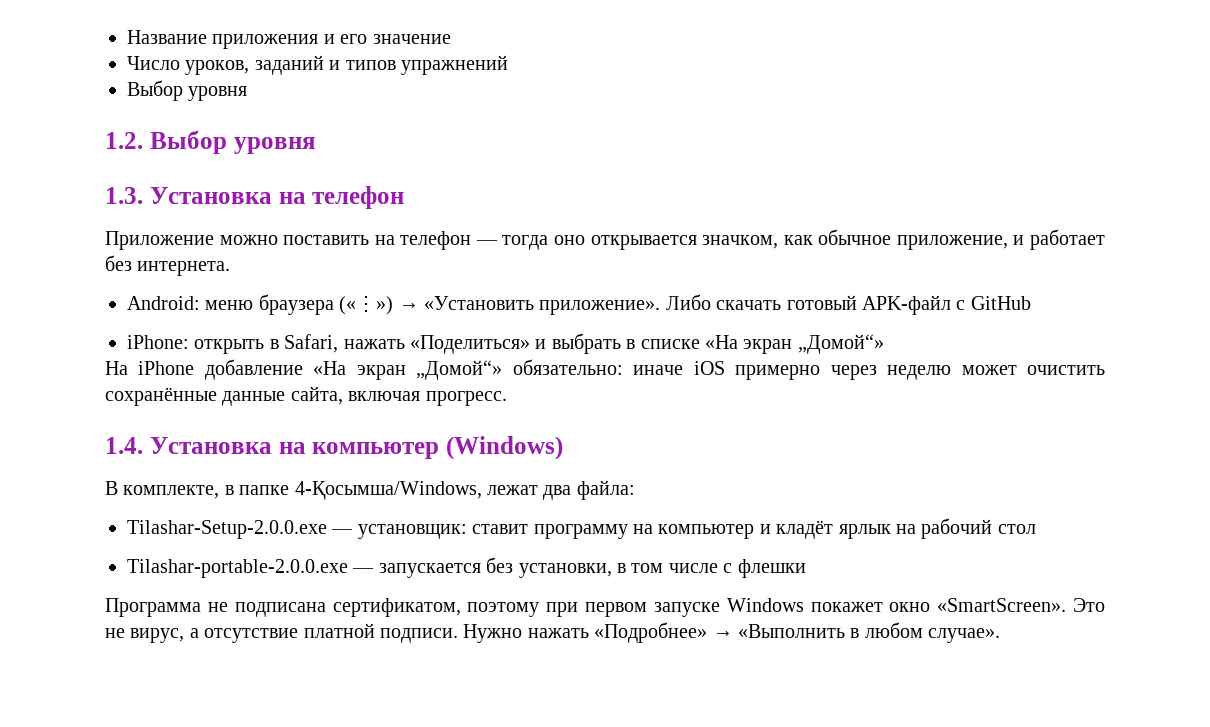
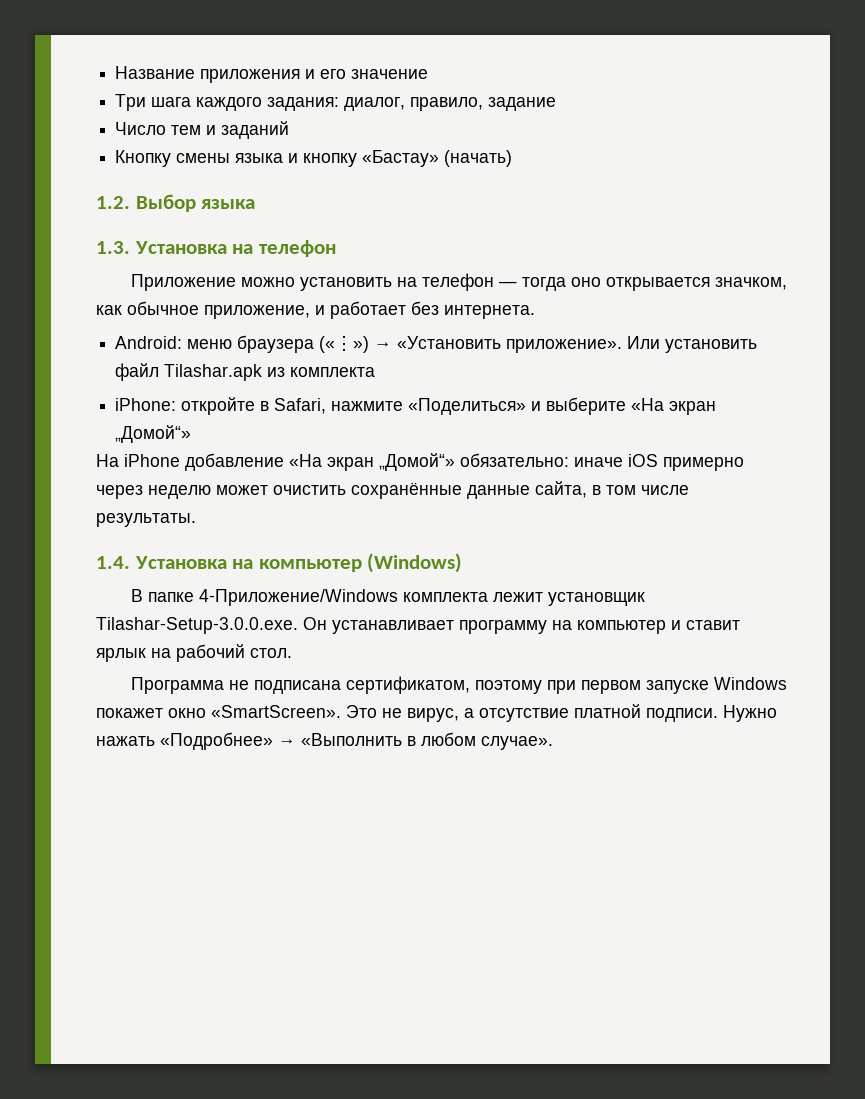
+ Три шага каждого задания: диалог, правило, задание
- Число уроков, заданий и типов упражнений
- Выбор уровня
+ Число тем и заданий
+ Кнопку смены языка и кнопку «Бастау» (начать)
- 1.2. Выбор уровня
+ 1.2. Выбор языка
- Приложение можно поставить на телефон — тогда оно открывается значком, как обычное приложение, и работает без интернета.
+ Приложение можно установить на телефон — тогда оно открывается значком, как обычное приложение, и работает без интернета.
- Либо скачать готовый APK-файл с GitHub
+ Или установить файл Tilashar.apk из комплекта
- iPhone: открыть в Safari, нажать «Поделиться» и выбрать в списке «На экран „Домой“»
+ iPhone: откройте в Safari, нажмите «Поделиться» и выберите «На экран „Домой“»
- На iPhone добавление «На экран „Домой“» обязательно: иначе iOS примерно через неделю может очистить сохранённые данные сайта, включая прогресс.
+ На iPhone добавление «На экран „Домой“» обязательно: иначе iOS примерно через неделю может очистить сохранённые данные сайта, в том числе результаты.
- В комплекте, в папке 4-Қосымша/Windows, лежат два файла:
- Tilashar-Setup-2.0.0.exe — установщик: ставит программу на компьютер и кладёт ярлык на рабочий стол
- Tilashar-portable-2.0.0.exe — запускается без установки, в том числе с флешки
+ В папке 4-Приложение/Windows комплекта лежит установщик Tilashar-Setup-3.0.0.exe. Он устанавливает программу на компьютер и ставит ярлык на рабочий стол.

